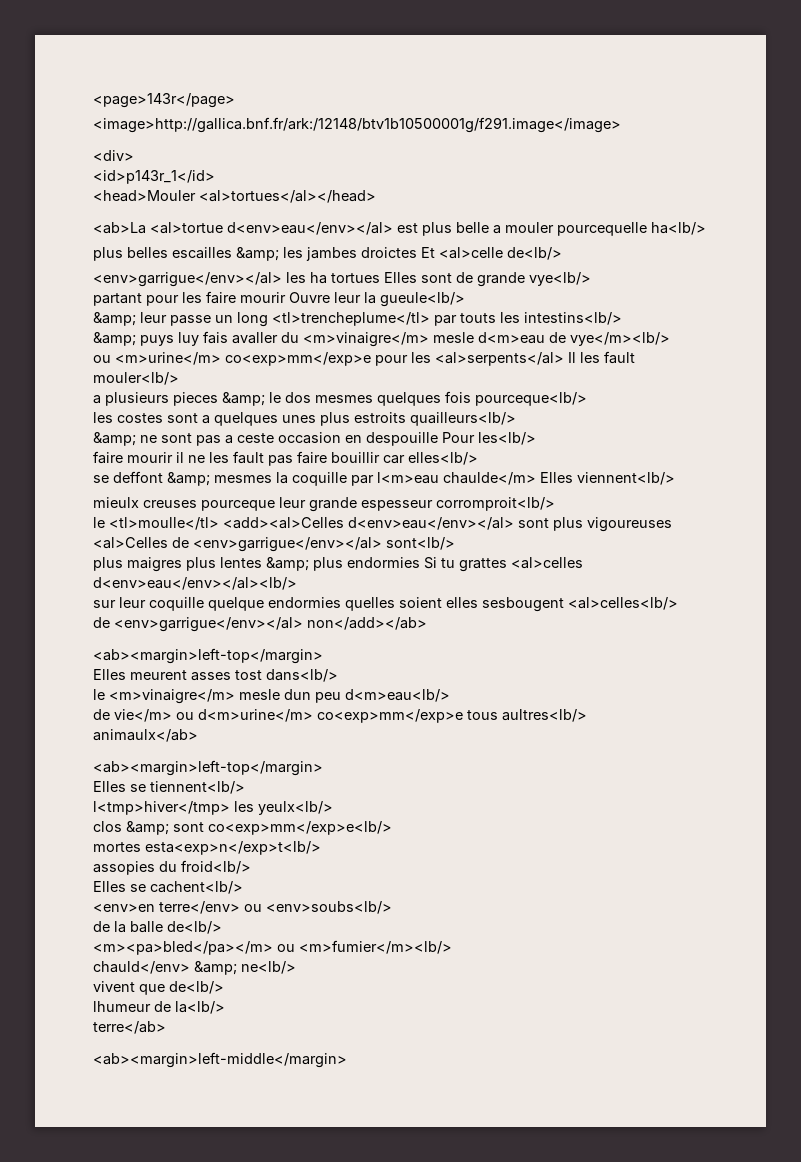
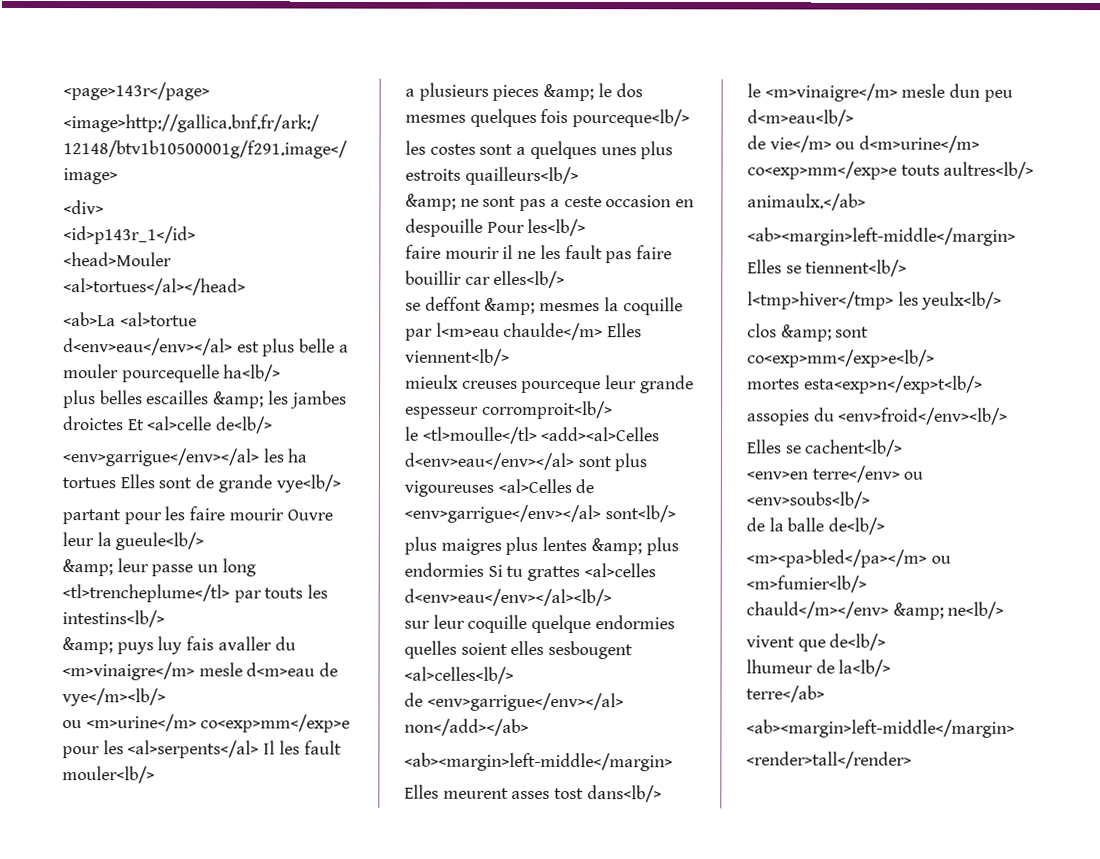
  de <env>garrigue</env></al> non</add></ab>
- <ab><margin>left-top</margin>
+ <ab><margin>left-middle</margin>
- de vie</m> ou d<m>urine</m> co<exp>mm</exp>e tous aultres<lb/>
+ de vie</m> ou d<m>urine</m> co<exp>mm</exp>e touts aultres<lb/>
- animaulx</ab>
- <ab><margin>left-top</margin>
+ animaulx.</ab>
+ <ab><margin>left-middle</margin>
- assopies du froid<lb/>
+ assopies du <env>froid</env><lb/>
- <m><pa>bled</pa></m> ou <m>fumier</m><lb/>
- chauld</env> &amp; ne<lb/>
+ <m><pa>bled</pa></m> ou <m>fumier<lb/>
+ chauld</m></env> &amp; ne<lb/>
+ <render>tall</render>

